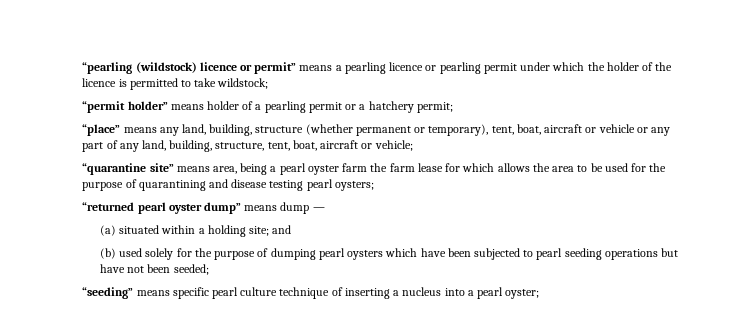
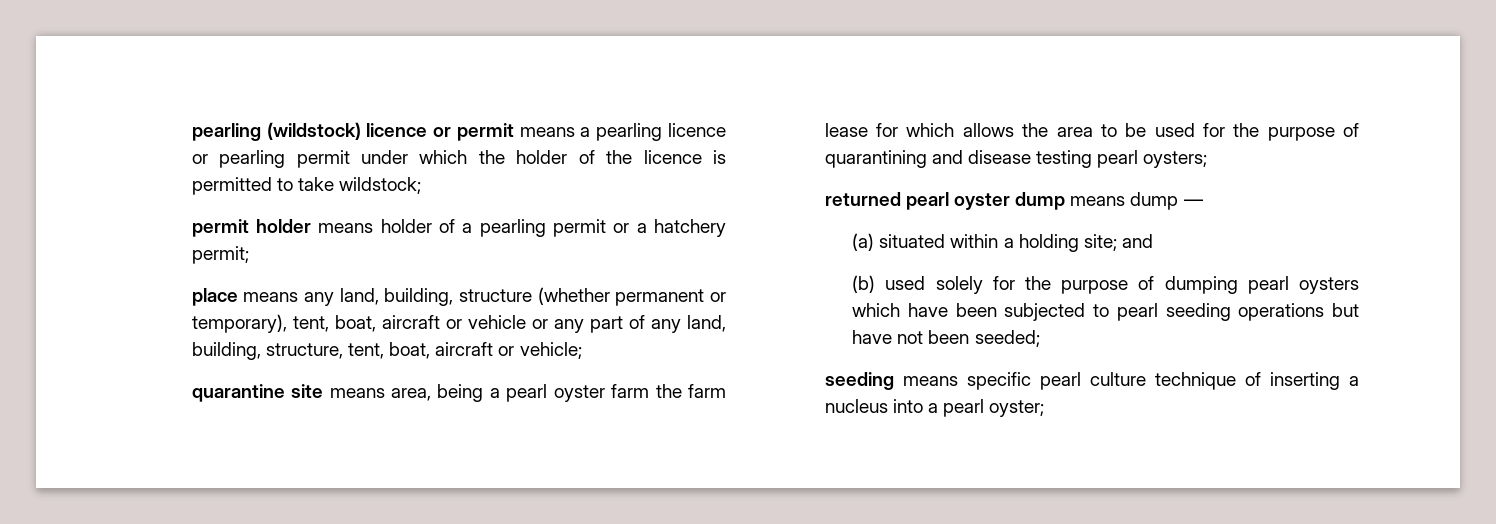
- “pearling (wildstock) licence or permit” means a pearling licence or pearling permit under which the holder of the licence is permitted to take wildstock;
+ pearling (wildstock) licence or permit means a pearling licence or pearling permit under which the holder of the licence is permitted to take wildstock;
- “permit holder” means holder of a pearling permit or a hatchery permit;
+ permit holder means holder of a pearling permit or a hatchery permit;
- “place” means any land, building, structure (whether permanent or temporary), tent, boat, aircraft or vehicle or any part of any land, building, structure, tent, boat, aircraft or vehicle;
+ place means any land, building, structure (whether permanent or temporary), tent, boat, aircraft or vehicle or any part of any land, building, structure, tent, boat, aircraft or vehicle;
- “quarantine site” means area, being a pearl oyster farm the farm lease for which allows the area to be used for the purpose of quarantining and disease testing pearl oysters;
+ quarantine site means area, being a pearl oyster farm the farm lease for which allows the area to be used for the purpose of quarantining and disease testing pearl oysters;
- “returned pearl oyster dump” means dump —
+ returned pearl oyster dump means dump —
- “seeding” means specific pearl culture technique of inserting a nucleus into a pearl oyster;
+ seeding means specific pearl culture technique of inserting a nucleus into a pearl oyster;

